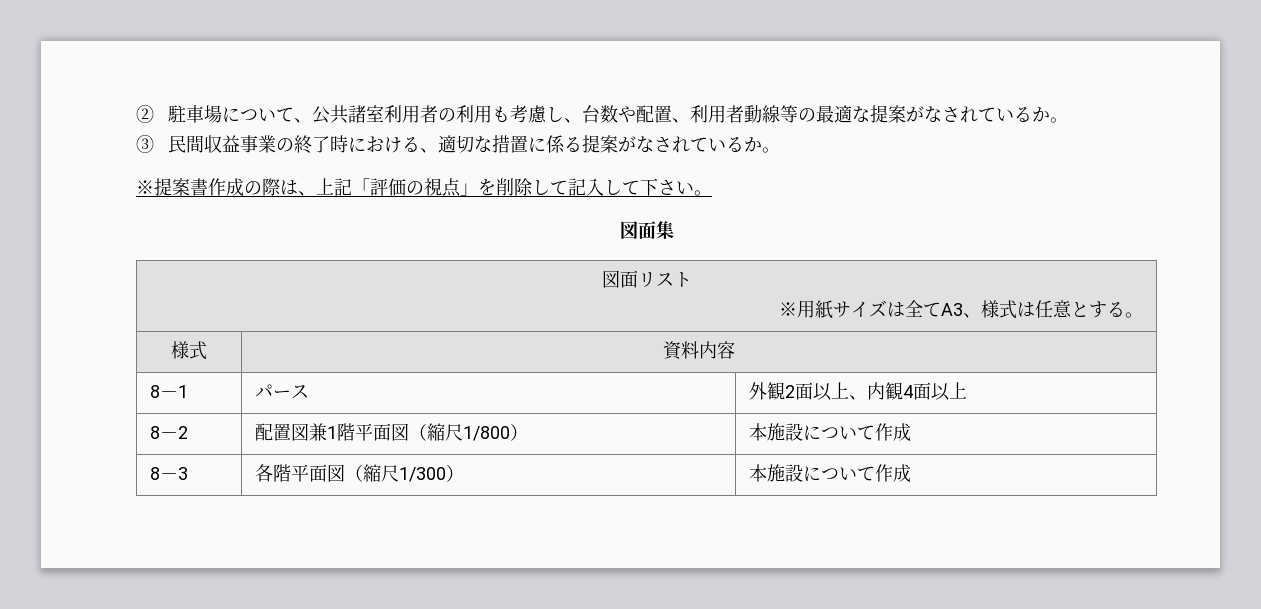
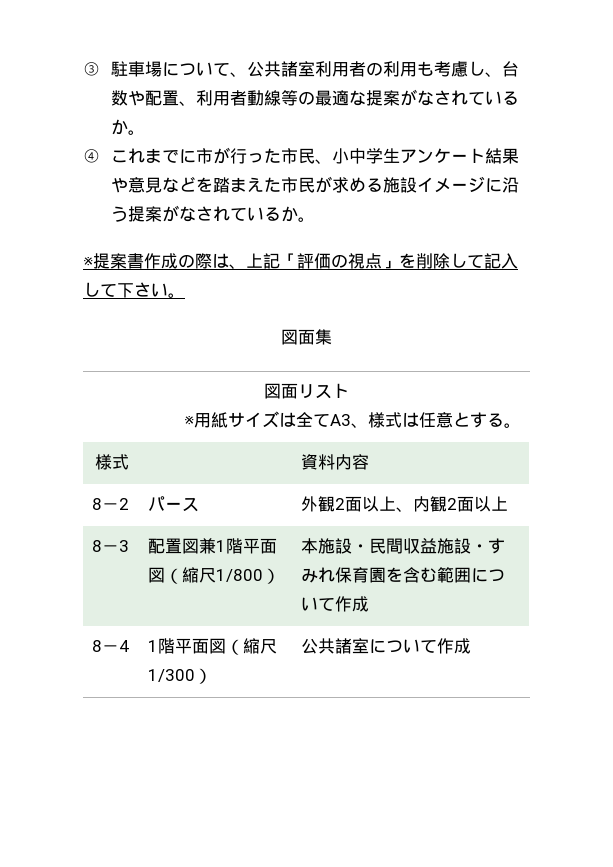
- ②駐車場について、公共諸室利用者の利用も考慮し、台数や配置、利用者動線等の最適な提案がなされているか。
+ ③駐車場について、公共諸室利用者の利用も考慮し、台数や配置、利用者動線等の最適な提案がなされているか。
- ③民間収益事業の終了時における、適切な措置に係る提案がなされているか。
+ ④これまでに市が行った市民、小中学生アンケート結果や意見などを踏まえた市民が求める施設イメージに沿う提案がなされているか。
- 8－1 | パース | 外観2面以上、内観4面以上
+ 8－2 | パース | 外観2面以上、内観2面以上
- 8－2 | 配置図兼1階平面図（縮尺1/800） | 本施設について作成
+ 8－3 | 配置図兼1階平面図（縮尺1/800） | 本施設・民間収益施設・すみれ保育園を含む範囲について作成
- 8－3 | 各階平面図（縮尺1/300） | 本施設について作成
+ 8－4 | 1階平面図（縮尺1/300） | 公共諸室について作成

